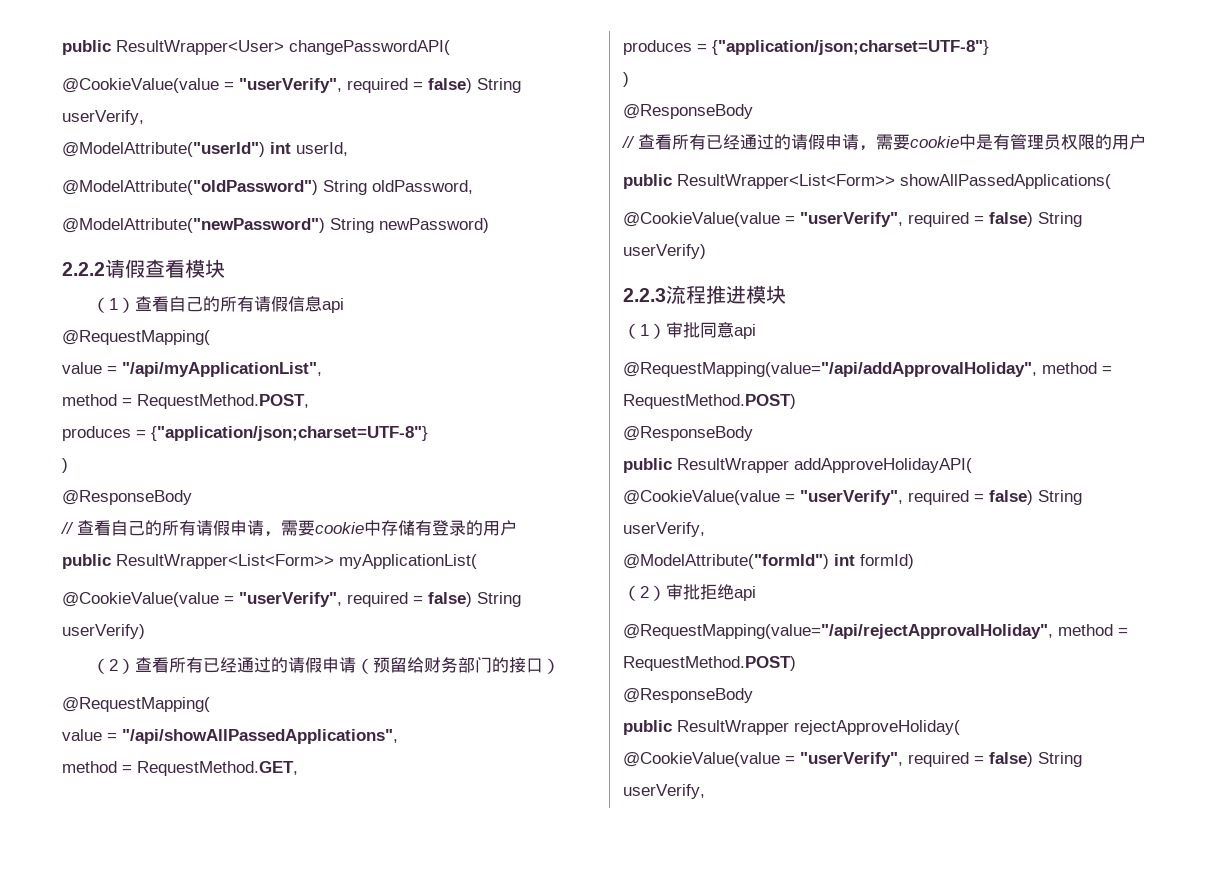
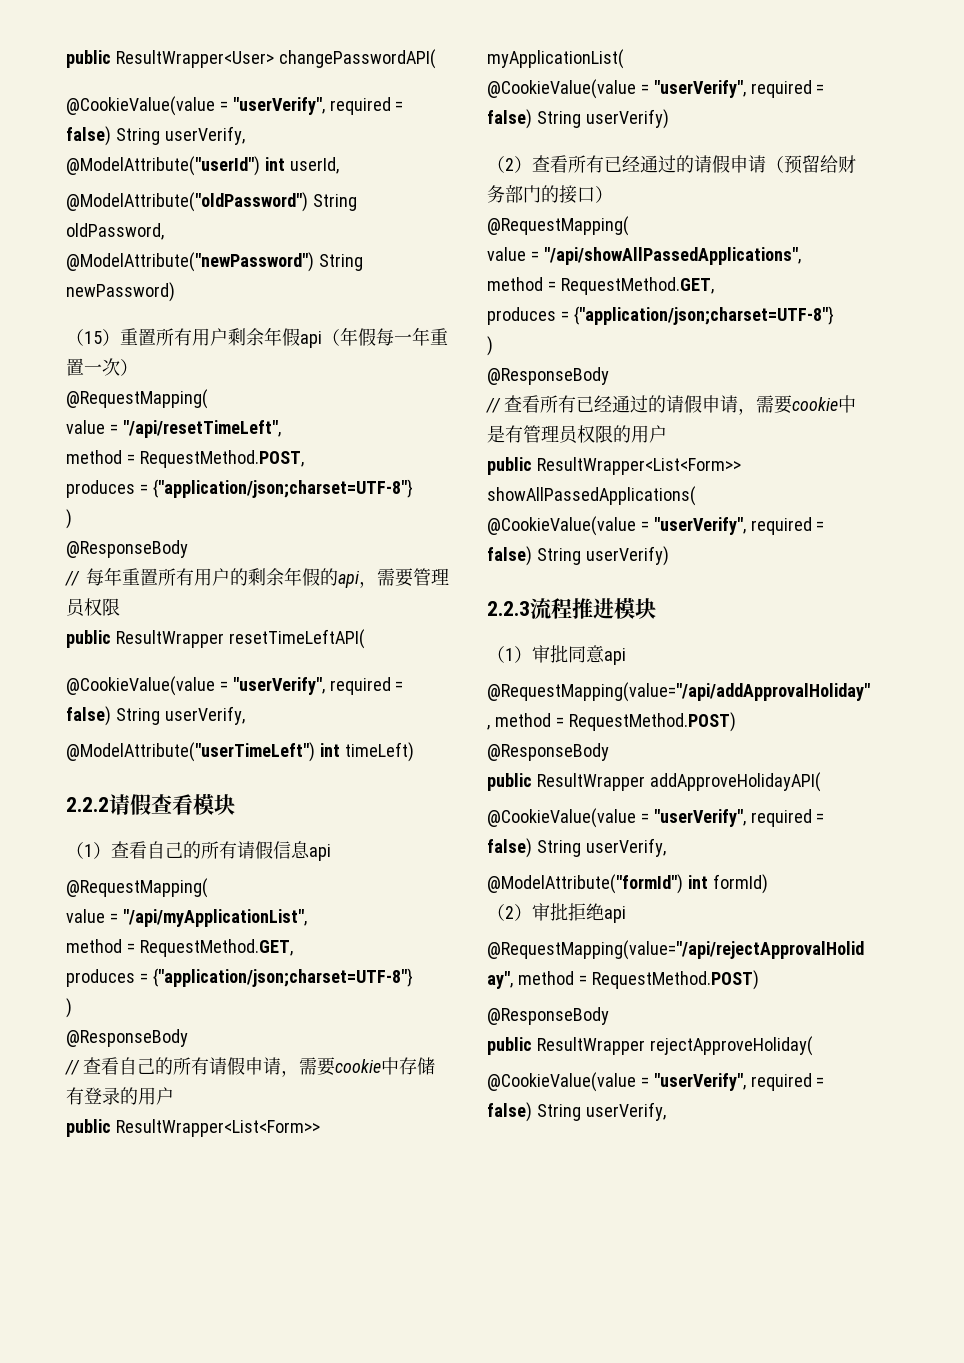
+ （15）重置所有用户剩余年假api（年假每一年重置一次）
+ @RequestMapping(
+ value = "/api/resetTimeLeft",
+ method = RequestMethod.POST,
+ produces = {"application/json;charset=UTF-8"}
+ )
+ @ResponseBody
+ // 每年重置所有用户的剩余年假的api，需要管理员权限
+ public ResultWrapper resetTimeLeftAPI(
+ @CookieValue(value = "userVerify", required = false) String userVerify,
+ @ModelAttribute("userTimeLeft") int timeLeft)
  value = "/api/myApplicationList",
- method = RequestMethod.POST,
+ method = RequestMethod.GET,

